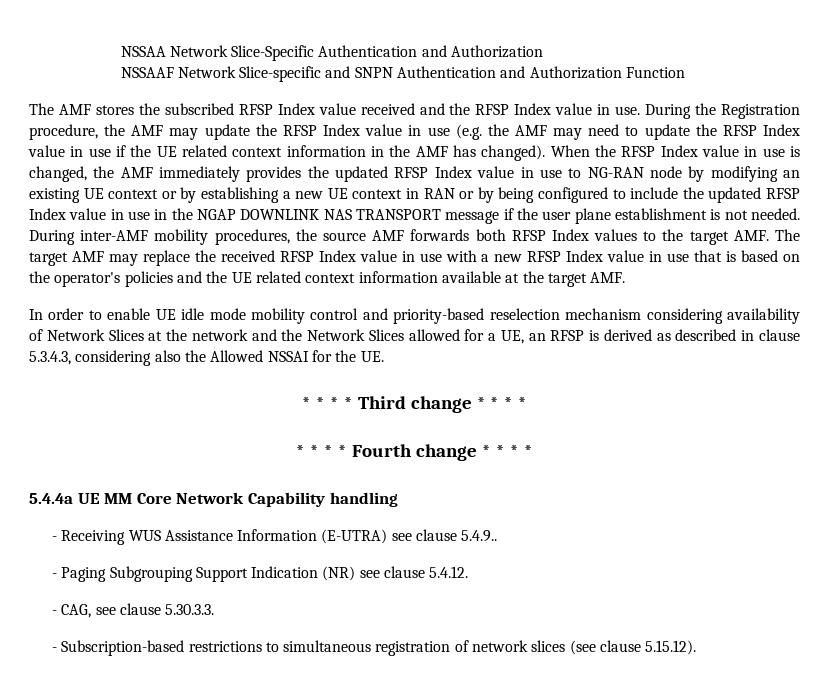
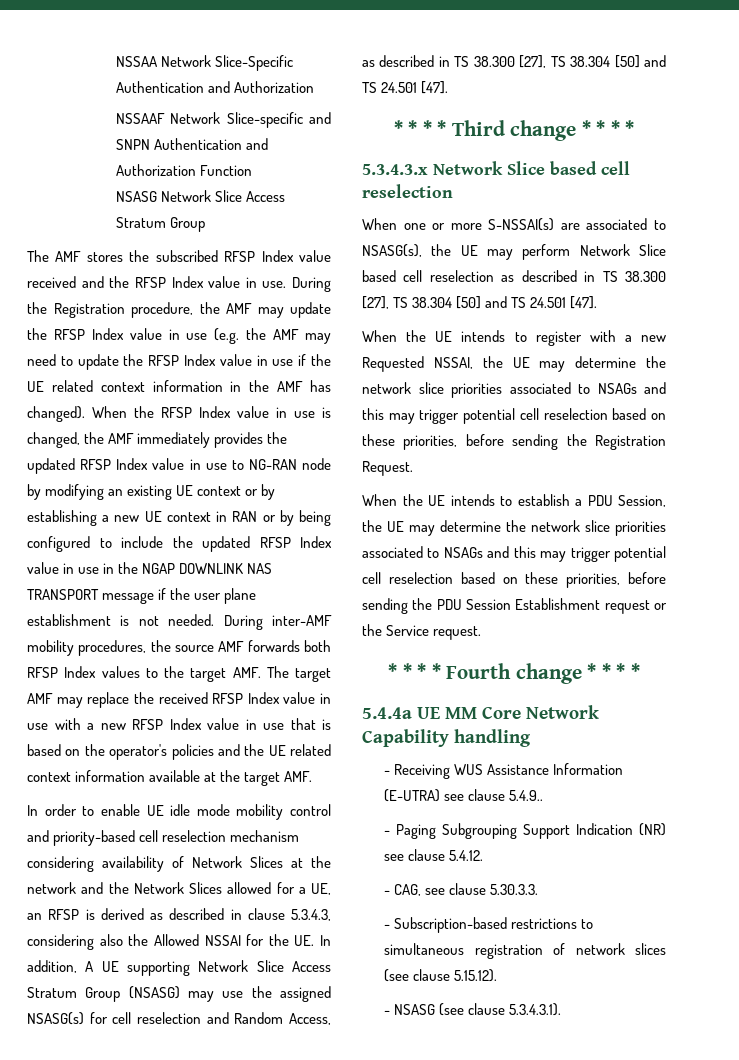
+ NSASG Network Slice Access Stratum Group
- In order to enable UE idle mode mobility control and priority-based reselection mechanism considering availability of Network Slices at the network and the Network Slices allowed for a UE, an RFSP is derived as described in clause 5.3.4.3, considering also the Allowed NSSAI for the UE.
+ In order to enable UE idle mode mobility control and priority-based cell reselection mechanism considering availability of Network Slices at the network and the Network Slices allowed for a UE, an RFSP is derived as described in clause 5.3.4.3, considering also the Allowed NSSAI for the UE. In addition, A UE supporting Network Slice Access Stratum Group (NSASG) may use the assigned NSASG(s) for cell reselection and Random Access, as described in TS 38.300 [27], TS 38.304 [50] and TS 24.501 [47].
+ 5.3.4.3.x Network Slice based cell reselection
+ When one or more S-NSSAI(s) are associated to NSASG(s), the UE may perform Network Slice based cell reselection as described in TS 38.300 [27], TS 38.304 [50] and TS 24.501 [47].
+ When the UE intends to register with a new Requested NSSAI, the UE may determine the network slice priorities associated to NSAGs and this may trigger potential cell reselection based on these priorities, before sending the Registration Request.
+ When the UE intends to establish a PDU Session, the UE may determine the network slice priorities associated to NSAGs and this may trigger potential cell reselection based on these priorities, before sending the PDU Session Establishment request or the Service request.
+ - NSASG (see clause 5.3.4.3.1).

